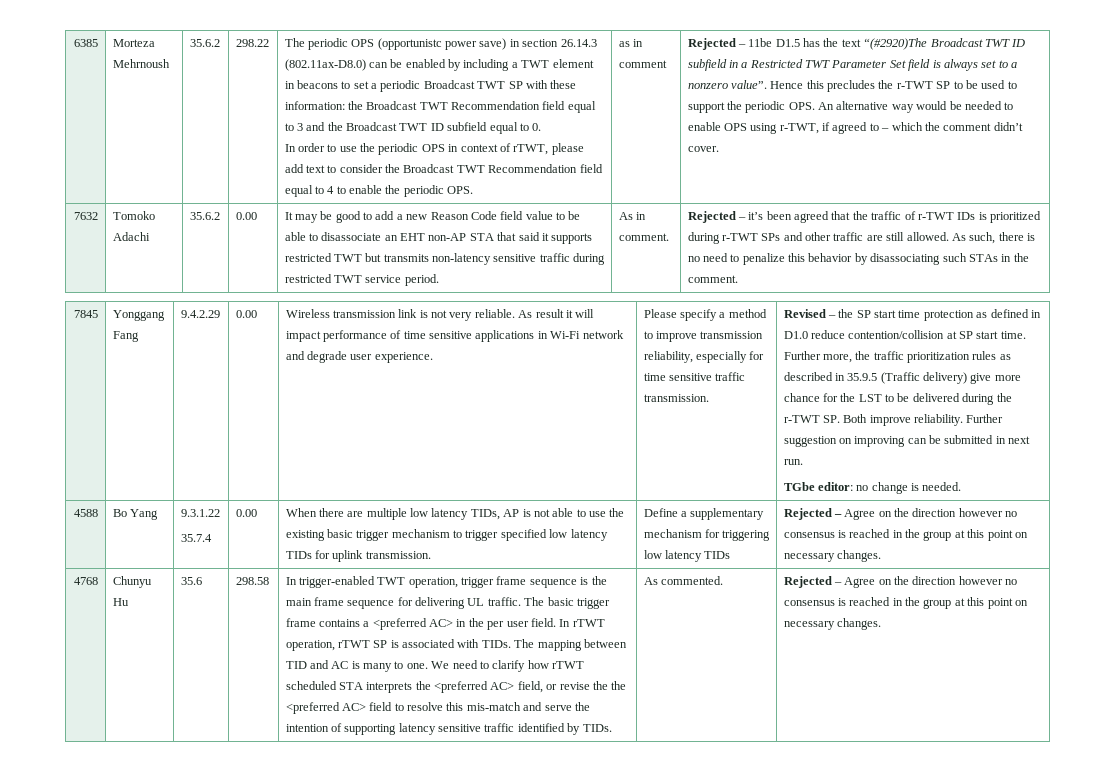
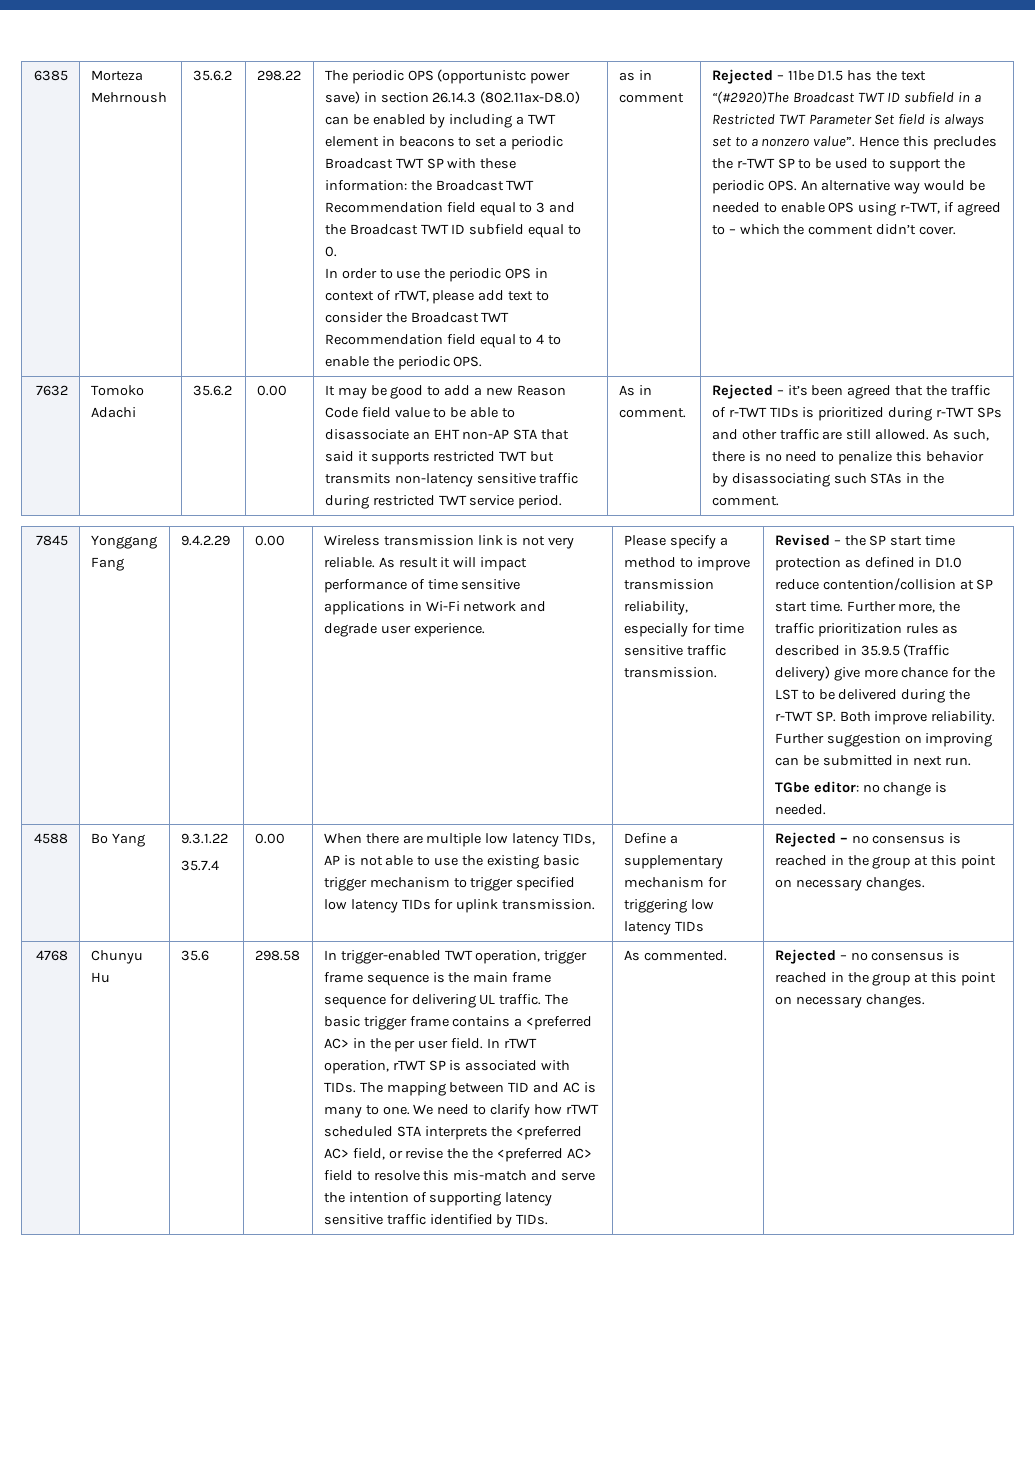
- Rejected – it’s been agreed that the traffic of r-TWT IDs is prioritized during r-TWT SPs and other traffic are still allowed.
+ Rejected – it’s been agreed that the traffic of r-TWT TIDs is prioritized during r-TWT SPs and other traffic are still allowed.
- Define a supplementary mechanism for triggering low latency TIDs | Rejected – Agree on the direction however no consensus is reached in the group at this point on necessary changes.
+ Define a supplementary mechanism for triggering low latency TIDs | Rejected – no consensus is reached in the group at this point on necessary changes.
- As commented. | Rejected – Agree on the direction however no consensus is reached in the group at this point on necessary changes.
+ As commented. | Rejected – no consensus is reached in the group at this point on necessary changes.

